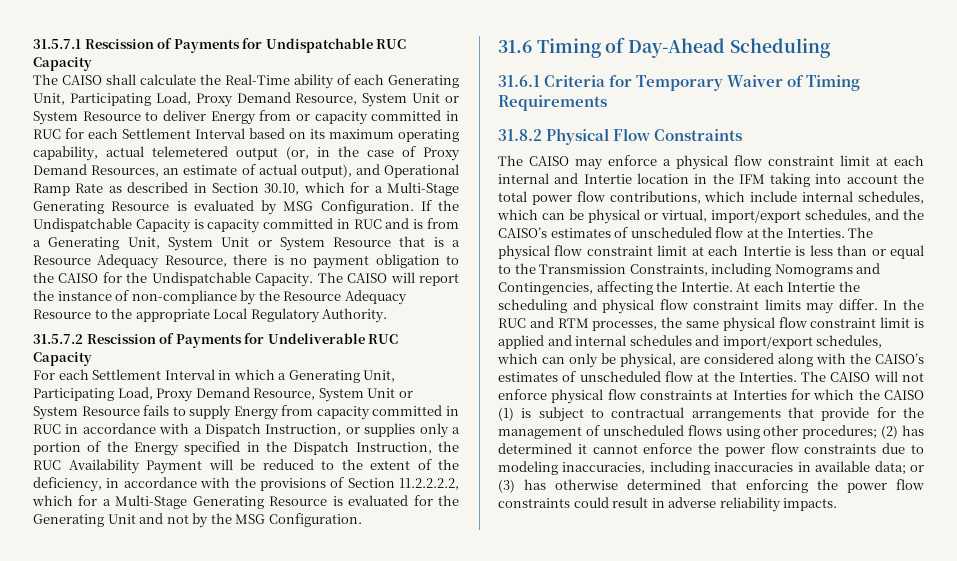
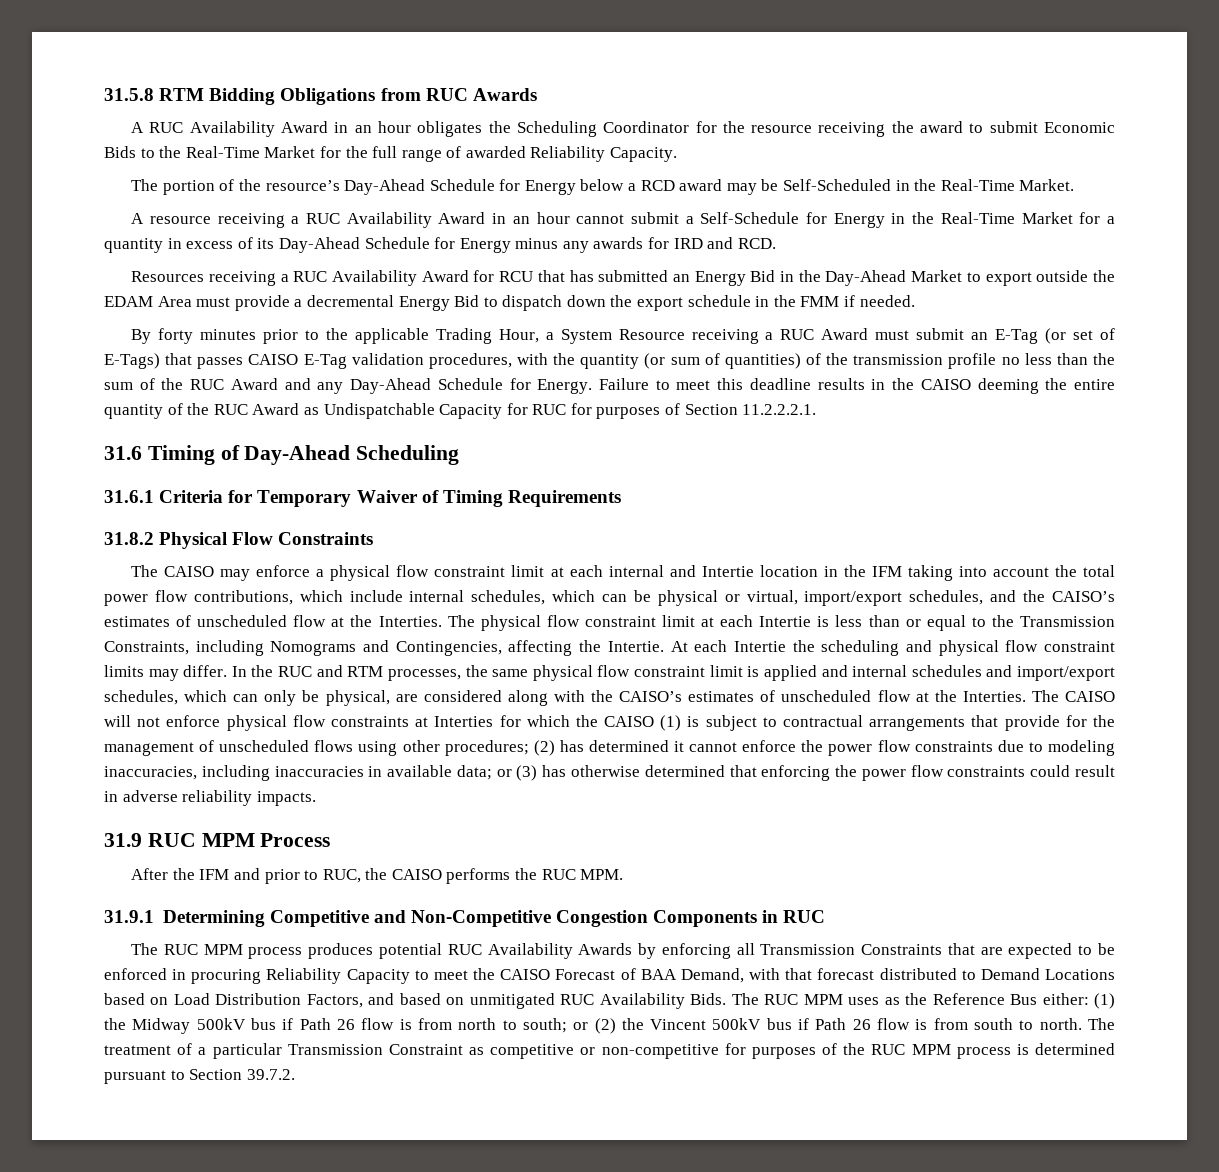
- 31.5.7.1 Rescission of Payments for Undispatchable RUC Capacity
- The CAISO shall calculate the Real-Time ability of each Generating Unit, Participating Load, Proxy Demand Resource, System Unit or System Resource to deliver Energy from or capacity committed in RUC for each Settlement Interval based on its maximum operating capability, actual telemetered output (or, in the case of Proxy Demand Resources, an estimate of actual output), and Operational Ramp Rate as described in Section 30.10, which for a Multi-Stage Generating Resource is evaluated by MSG Configuration. If the Undispatchable Capacity is capacity committed in RUC and is from a Generating Unit, System Unit or System Resource that is a Resource Adequacy Resource, there is no payment obligation to the CAISO for the Undispatchable Capacity. The CAISO will report the instance of non-compliance by the Resource Adequacy Resource to the appropriate Local Regulatory Authority.
- 31.5.7.2 Rescission of Payments for Undeliverable RUC Capacity
- For each Settlement Interval in which a Generating Unit, Participating Load, Proxy Demand Resource, System Unit or System Resource fails to supply Energy from capacity committed in RUC in accordance with a Dispatch Instruction, or supplies only a portion of the Energy specified in the Dispatch Instruction, the RUC Availability Payment will be reduced to the extent of the deficiency, in accordance with the provisions of Section 11.2.2.2.2, which for a Multi-Stage Generating Resource is evaluated for the Generating Unit and not by the MSG Configuration.
+ 31.5.8 RTM Bidding Obligations from RUC Awards
+ A RUC Availability Award in an hour obligates the Scheduling Coordinator for the resource receiving the award to submit Economic Bids to the Real-Time Market for the full range of awarded Reliability Capacity.
+ The portion of the resource’s Day-Ahead Schedule for Energy below a RCD award may be Self-Scheduled in the Real-Time Market.
+ A resource receiving a RUC Availability Award in an hour cannot submit a Self-Schedule for Energy in the Real-Time Market for a quantity in excess of its Day-Ahead Schedule for Energy minus any awards for IRD and RCD.
+ Resources receiving a RUC Availability Award for RCU that has submitted an Energy Bid in the Day-Ahead Market to export outside the EDAM Area must provide a decremental Energy Bid to dispatch down the export schedule in the FMM if needed.
+ By forty minutes prior to the applicable Trading Hour, a System Resource receiving a RUC Award must submit an E-Tag (or set of E-Tags) that passes CAISO E-Tag validation procedures, with the quantity (or sum of quantities) of the transmission profile no less than the sum of the RUC Award and any Day-Ahead Schedule for Energy. Failure to meet this deadline results in the CAISO deeming the entire quantity of the RUC Award as Undispatchable Capacity for RUC for purposes of Section 11.2.2.2.1.
+ 31.9 RUC MPM Process
+ After the IFM and prior to RUC, the CAISO performs the RUC MPM.
+ 31.9.1 Determining Competitive and Non-Competitive Congestion Components in RUC
+ The RUC MPM process produces potential RUC Availability Awards by enforcing all Transmission Constraints that are expected to be enforced in procuring Reliability Capacity to meet the CAISO Forecast of BAA Demand, with that forecast distributed to Demand Locations based on Load Distribution Factors, and based on unmitigated RUC Availability Bids. The RUC MPM uses as the Reference Bus either: (1) the Midway 500kV bus if Path 26 flow is from north to south; or (2) the Vincent 500kV bus if Path 26 flow is from south to north. The treatment of a particular Transmission Constraint as competitive or non-competitive for purposes of the RUC MPM process is determined pursuant to Section 39.7.2.

